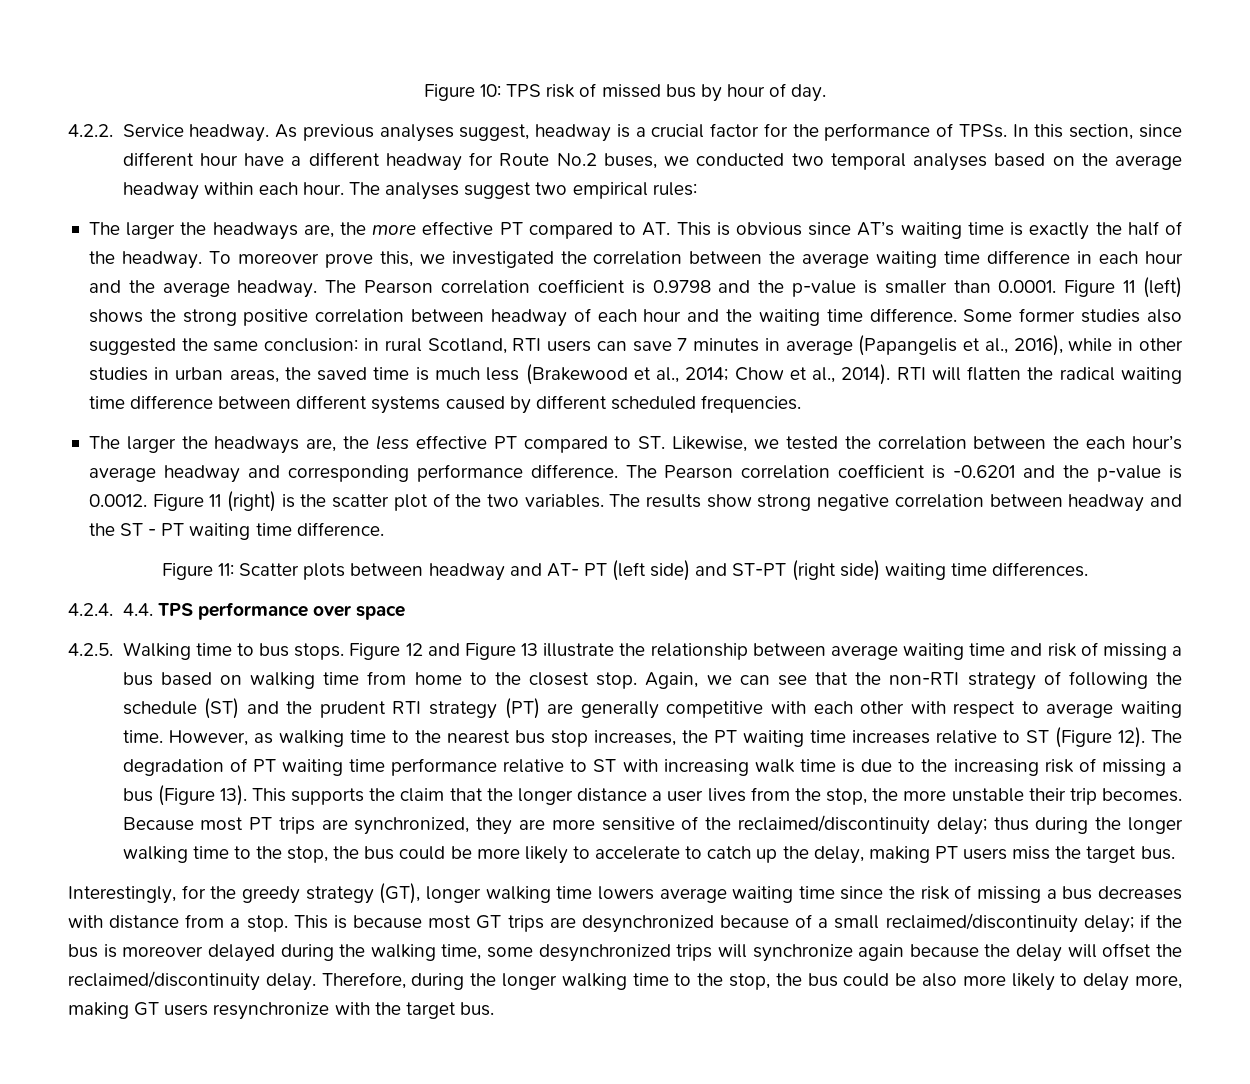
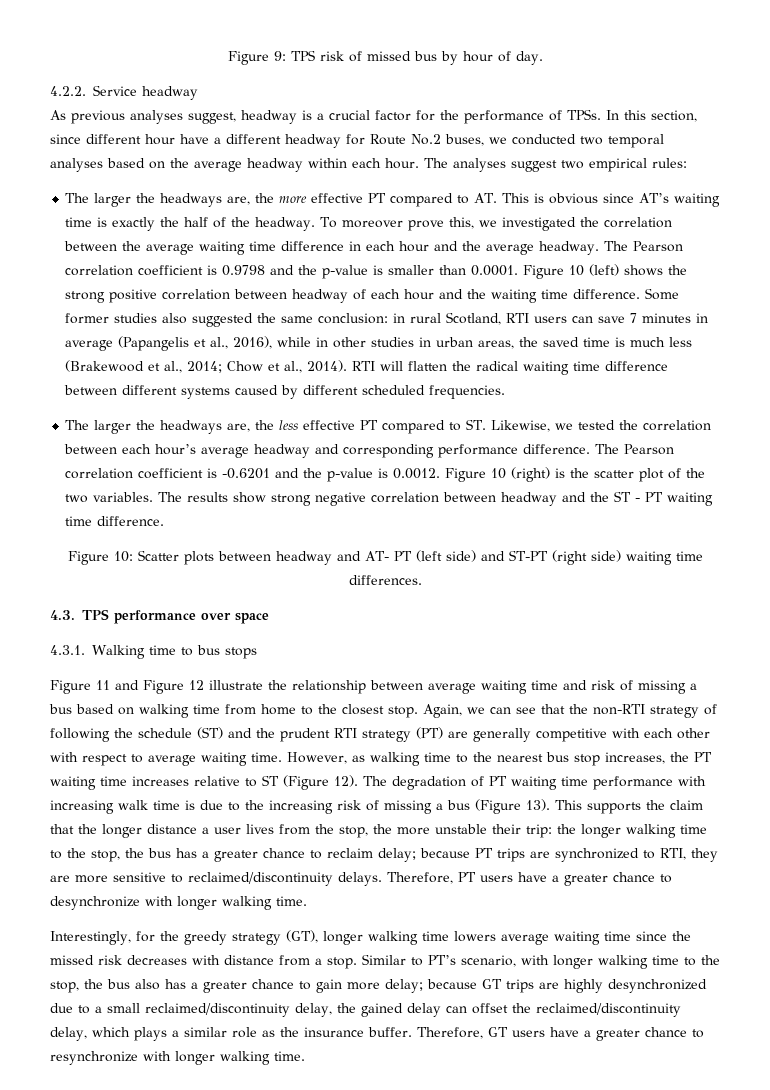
- Figure 10: TPS risk of missed bus by hour of day.
+ Figure 9: TPS risk of missed bus by hour of day.
- 4.2.2. Service headway. As previous analyses suggest, headway is a crucial factor for the performance of TPSs.
+ 4.2.2. Service headway
+ As previous analyses suggest, headway is a crucial factor for the performance of TPSs.
- The Pearson correlation coefficient is 0.9798 and the p-value is smaller than 0.0001. Figure 11 (left) shows the strong positive correlation between headway of each hour and the waiting time difference.
+ The Pearson correlation coefficient is 0.9798 and the p-value is smaller than 0.0001. Figure 10 (left) shows the strong positive correlation between headway of each hour and the waiting time difference.
- The larger the headways are, the less effective PT compared to ST. Likewise, we tested the correlation between the each hour’s average headway and corresponding performance difference.
+ The larger the headways are, the less effective PT compared to ST. Likewise, we tested the correlation between each hour’s average headway and corresponding performance difference.
- The Pearson correlation coefficient is -0.6201 and the p-value is 0.0012. Figure 11 (right) is the scatter plot of the two variables.
+ The Pearson correlation coefficient is -0.6201 and the p-value is 0.0012. Figure 10 (right) is the scatter plot of the two variables.
- Figure 11: Scatter plots between headway and AT- PT (left side) and ST-PT (right side) waiting time differences.
+ Figure 10: Scatter plots between headway and AT- PT (left side) and ST-PT (right side) waiting time differences.
- 4.2.4. 4.4. TPS performance over space
+ 4.3. TPS performance over space
- 4.2.5. Walking time to bus stops. Figure 12 and Figure 13 illustrate the relationship between average waiting time and risk of missing a bus based on walking time from home to the closest stop.
+ 4.3.1. Walking time to bus stops
+ Figure 11 and Figure 12 illustrate the relationship between average waiting time and risk of missing a bus based on walking time from home to the closest stop.
- The degradation of PT waiting time performance relative to ST with increasing walk time is due to the increasing risk of missing a bus (Figure 13).
+ The degradation of PT waiting time performance with increasing walk time is due to the increasing risk of missing a bus (Figure 13).
- This supports the claim that the longer distance a user lives from the stop, the more unstable their trip becomes. Because most PT trips are synchronized, they are more sensitive of the reclaimed/discontinuity delay; thus during the longer walking time to the stop, the bus could be more likely to accelerate to catch up the delay, making PT users miss the target bus.
+ This supports the claim that the longer distance a user lives from the stop, the more unstable their trip: the longer walking time to the stop, the bus has a greater chance to reclaim delay; because PT trips are synchronized to RTI, they are more sensitive to reclaimed/discontinuity delays. Therefore, PT users have a greater chance to desynchronize with longer walking time.
- Interestingly, for the greedy strategy (GT), longer walking time lowers average waiting time since the risk of missing a bus decreases with distance from a stop.
+ Interestingly, for the greedy strategy (GT), longer walking time lowers average waiting time since the missed risk decreases with distance from a stop.
- This is because most GT trips are desynchronized because of a small reclaimed/discontinuity delay; if the bus is moreover delayed during the walking time, some desynchronized trips will synchronize again because the delay will offset the reclaimed/discontinuity delay. Therefore, during the longer walking time to the stop, the bus could be also more likely to delay more, making GT users resynchronize with the target bus.
+ Similar to PT’s scenario, with longer walking time to the stop, the bus also has a greater chance to gain more delay; because GT trips are highly desynchronized due to a small reclaimed/discontinuity delay, the gained delay can offset the reclaimed/discontinuity delay, which plays a similar role as the insurance buffer. Therefore, GT users have a greater chance to resynchronize with longer walking time.

